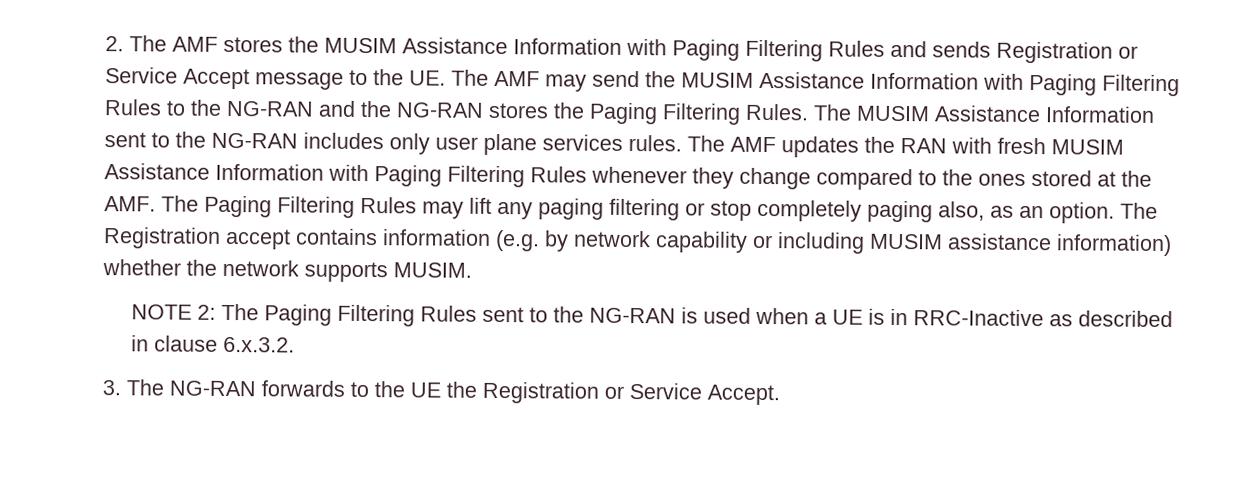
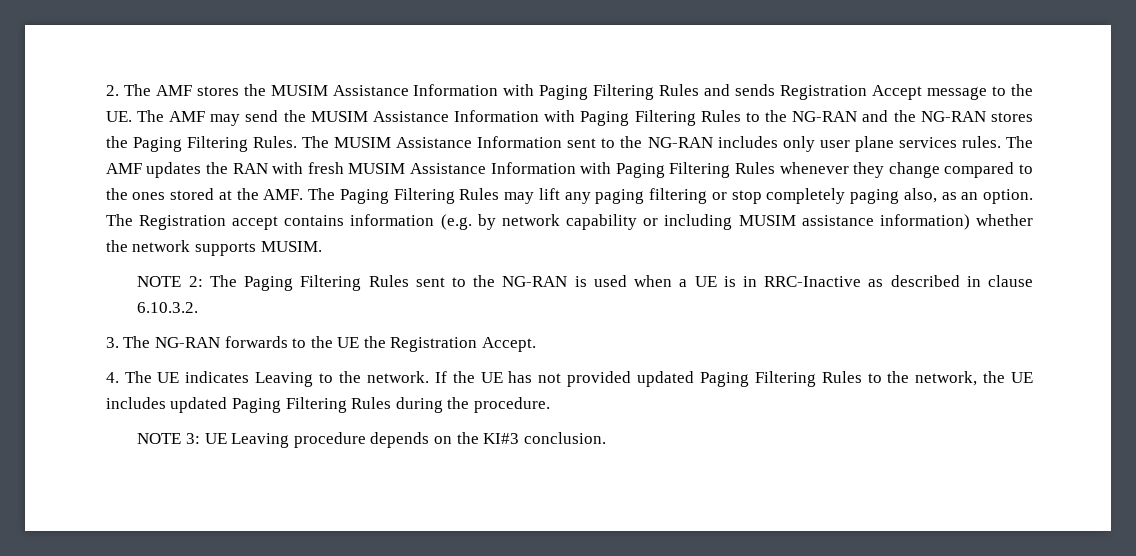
- 2. The AMF stores the MUSIM Assistance Information with Paging Filtering Rules and sends Registration or Service Accept message to the UE. The AMF may send the MUSIM Assistance Information with Paging Filtering Rules to the NG-RAN and the NG-RAN stores the Paging Filtering Rules.
+ 2. The AMF stores the MUSIM Assistance Information with Paging Filtering Rules and sends Registration Accept message to the UE. The AMF may send the MUSIM Assistance Information with Paging Filtering Rules to the NG-RAN and the NG-RAN stores the Paging Filtering Rules.
- NOTE 2: The Paging Filtering Rules sent to the NG-RAN is used when a UE is in RRC-Inactive as described in clause 6.x.3.2.
+ NOTE 2: The Paging Filtering Rules sent to the NG-RAN is used when a UE is in RRC-Inactive as described in clause 6.10.3.2.
- 3. The NG-RAN forwards to the UE the Registration or Service Accept.
+ 3. The NG-RAN forwards to the UE the Registration Accept.
+ 4. The UE indicates Leaving to the network. If the UE has not provided updated Paging Filtering Rules to the network, the UE includes updated Paging Filtering Rules during the procedure.
+ NOTE 3: UE Leaving procedure depends on the KI#3 conclusion.

